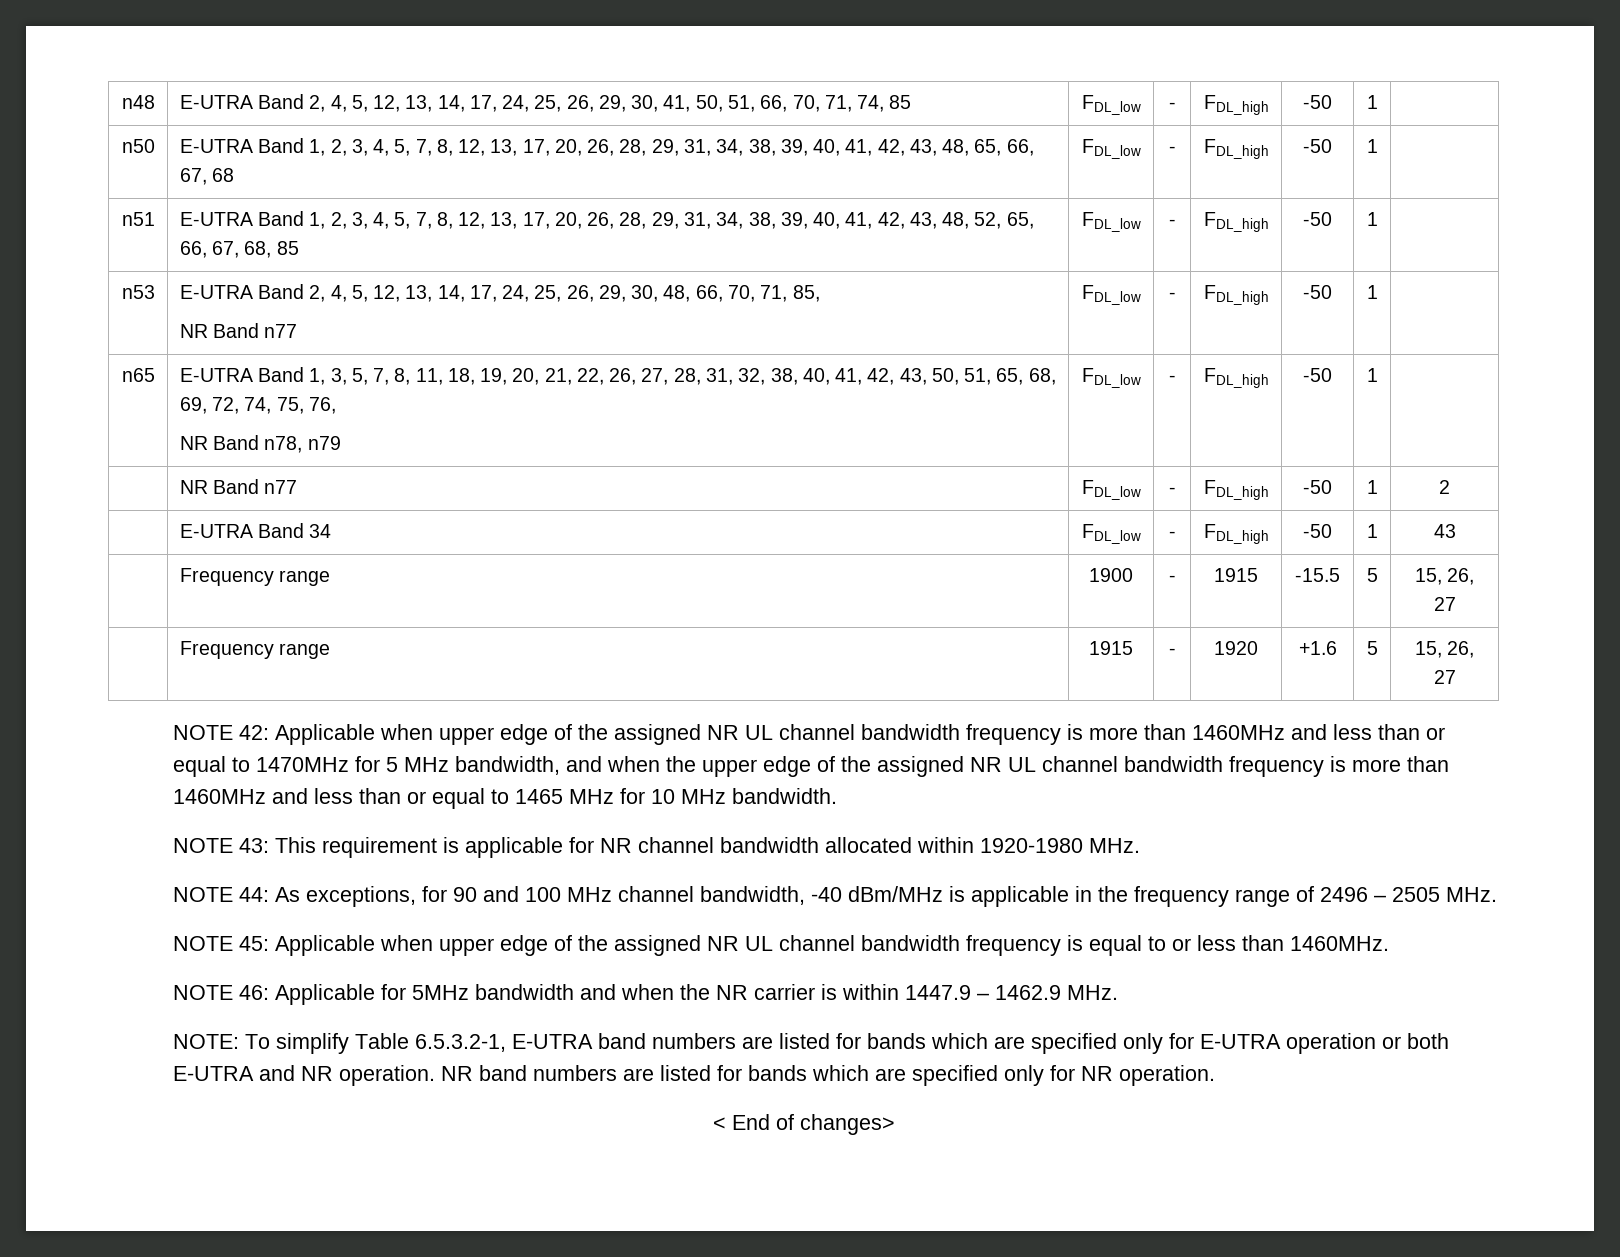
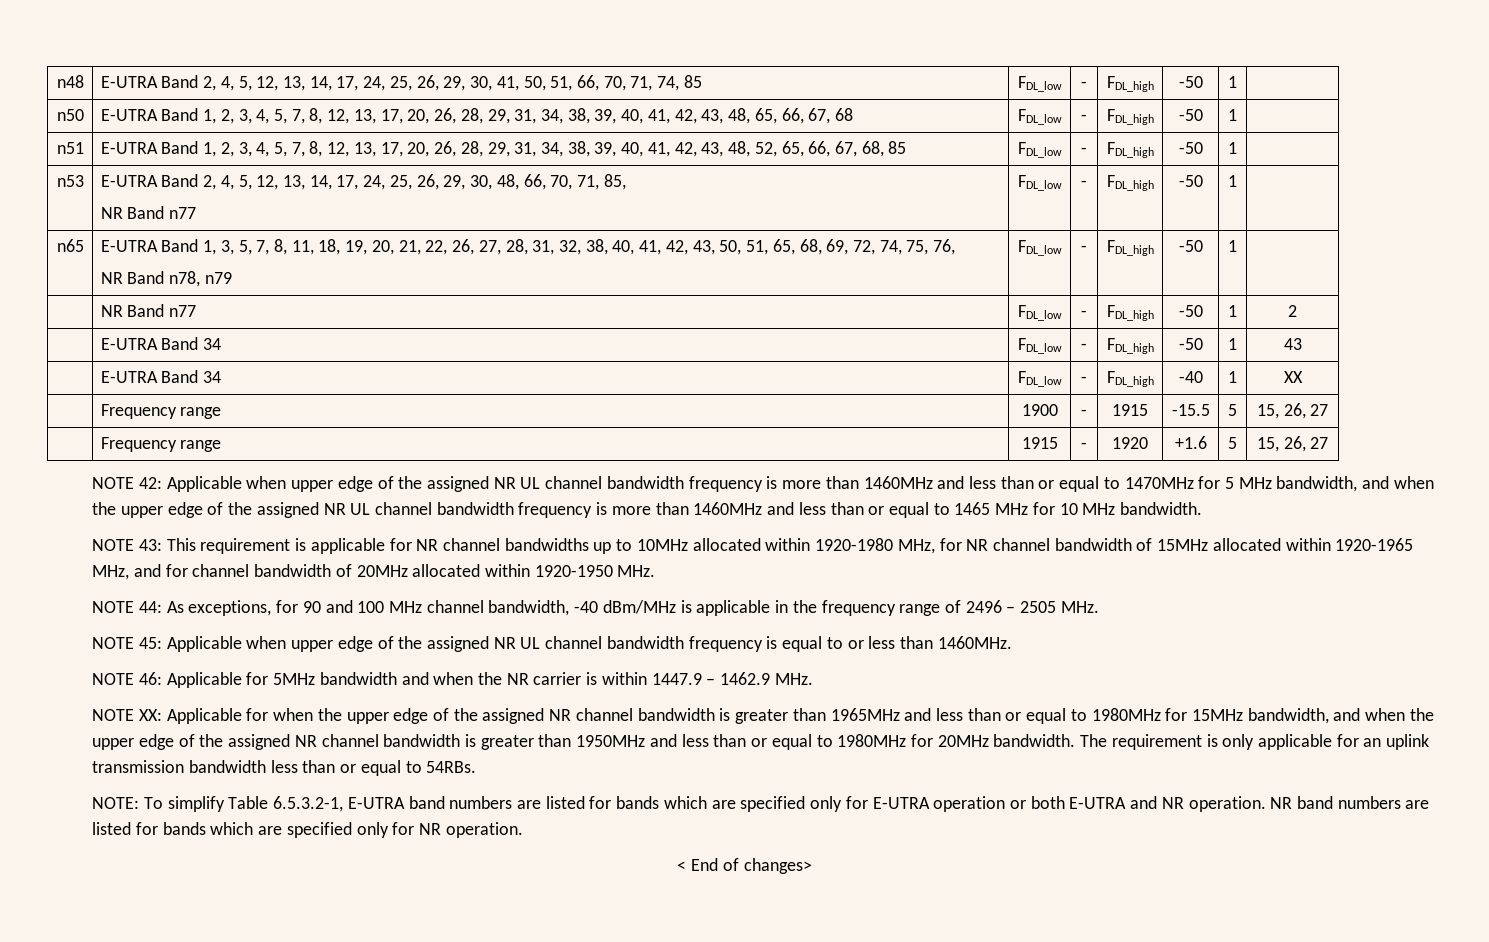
+ | E-UTRA Band 34 | FDL_low | - | FDL_high | -40 | 1 | XX
- NOTE 43: This requirement is applicable for NR channel bandwidth allocated within 1920-1980 MHz.
+ NOTE 43: This requirement is applicable for NR channel bandwidths up to 10MHz allocated within 1920-1980 MHz, for NR channel bandwidth of 15MHz allocated within 1920-1965 MHz, and for channel bandwidth of 20MHz allocated within 1920-1950 MHz.
+ NOTE XX: Applicable for when the upper edge of the assigned NR channel bandwidth is greater than 1965MHz and less than or equal to 1980MHz for 15MHz bandwidth, and when the upper edge of the assigned NR channel bandwidth is greater than 1950MHz and less than or equal to 1980MHz for 20MHz bandwidth. The requirement is only applicable for an uplink transmission bandwidth less than or equal to 54RBs.

